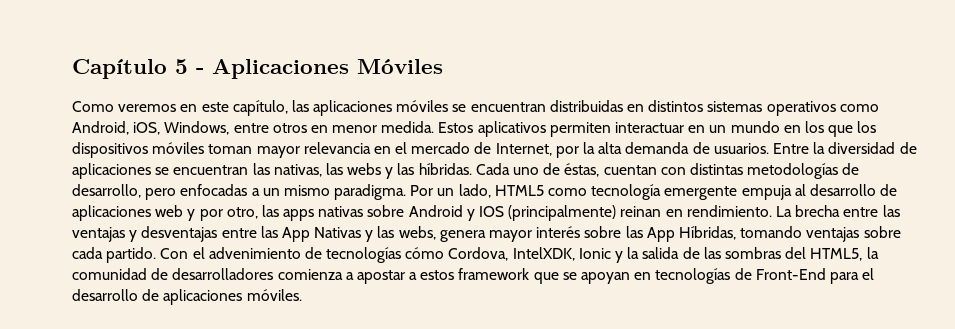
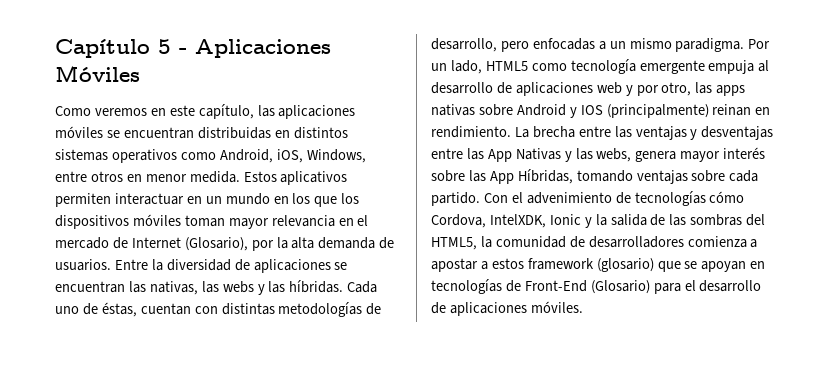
- Estos aplicativos permiten interactuar en un mundo en los que los dispositivos móviles toman mayor relevancia en el mercado de Internet, por la alta demanda de usuarios.
+ Estos aplicativos permiten interactuar en un mundo en los que los dispositivos móviles toman mayor relevancia en el mercado de Internet (Glosario), por la alta demanda de usuarios.
- Con el advenimiento de tecnologías cómo Cordova, IntelXDK, Ionic y la salida de las sombras del HTML5, la comunidad de desarrolladores comienza a apostar a estos framework que se apoyan en tecnologías de Front-End para el desarrollo de aplicaciones móviles.
+ Con el advenimiento de tecnologías cómo Cordova, IntelXDK, Ionic y la salida de las sombras del HTML5, la comunidad de desarrolladores comienza a apostar a estos framework (glosario) que se apoyan en tecnologías de Front-End (Glosario) para el desarrollo de aplicaciones móviles.

